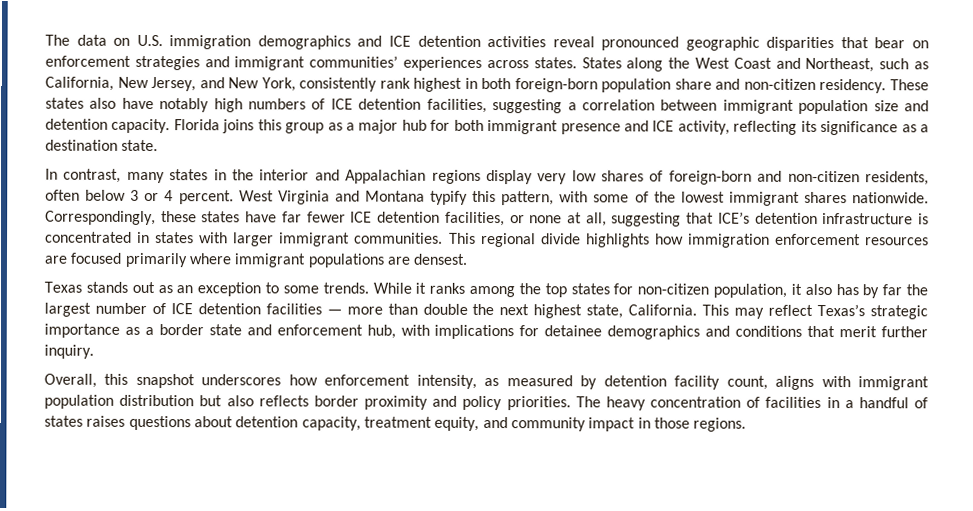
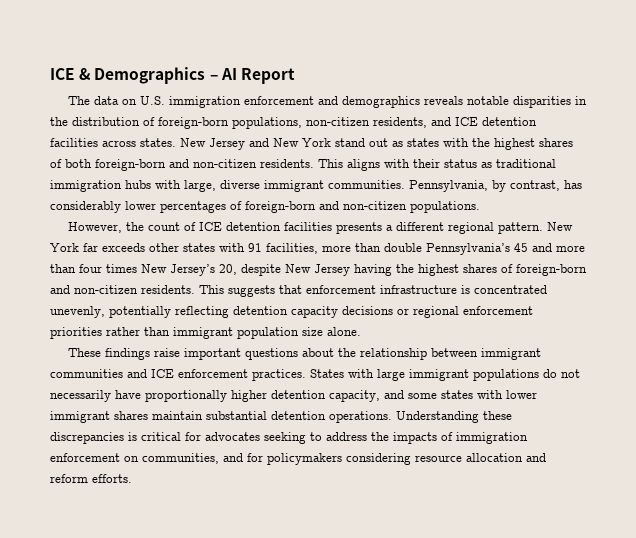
+ ICE & Demographics – AI Report
- The data on U.S. immigration demographics and ICE detention activities reveal pronounced geographic disparities that bear on enforcement strategies and immigrant communities’ experiences across states. States along the West Coast and Northeast, such as California, New Jersey, and New York, consistently rank highest in both foreign-born population share and non-citizen residency. These states also have notably high numbers of ICE detention facilities, suggesting a correlation between immigrant population size and detention capacity. Florida joins this group as a major hub for both immigrant presence and ICE activity, reflecting its significance as a destination state.
- In contrast, many states in the interior and Appalachian regions display very low shares of foreign-born and non-citizen residents, often below 3 or 4 percent. West Virginia and Montana typify this pattern, with some of the lowest immigrant shares nationwide. Correspondingly, these states have far fewer ICE detention facilities, or none at all, suggesting that ICE’s detention infrastructure is concentrated in states with larger immigrant communities. This regional divide highlights how immigration enforcement resources are focused primarily where immigrant populations are densest.
- Texas stands out as an exception to some trends. While it ranks among the top states for non-citizen population, it also has by far the largest number of ICE detention facilities — more than double the next highest state, California. This may reflect Texas’s strategic importance as a border state and enforcement hub, with implications for detainee demographics and conditions that merit further inquiry.
- Overall, this snapshot underscores how enforcement intensity, as measured by detention facility count, aligns with immigrant population distribution but also reflects border proximity and policy priorities. The heavy concentration of facilities in a handful of states raises questions about detention capacity, treatment equity, and community impact in those regions.
+ The data on U.S. immigration enforcement and demographics reveals notable disparities in the distribution of foreign-born populations, non-citizen residents, and ICE detention facilities across states. New Jersey and New York stand out as states with the highest shares of both foreign-born and non-citizen residents. This aligns with their status as traditional immigration hubs with large, diverse immigrant communities. Pennsylvania, by contrast, has considerably lower percentages of foreign-born and non-citizen populations.
+ However, the count of ICE detention facilities presents a different regional pattern. New York far exceeds other states with 91 facilities, more than double Pennsylvania’s 45 and more than four times New Jersey’s 20, despite New Jersey having the highest shares of foreign-born and non-citizen residents. This suggests that enforcement infrastructure is concentrated unevenly, potentially reflecting detention capacity decisions or regional enforcement priorities rather than immigrant population size alone.
+ These findings raise important questions about the relationship between immigrant communities and ICE enforcement practices. States with large immigrant populations do not necessarily have proportionally higher detention capacity, and some states with lower immigrant shares maintain substantial detention operations. Understanding these discrepancies is critical for advocates seeking to address the impacts of immigration enforcement on communities, and for policymakers considering resource allocation and reform efforts.

